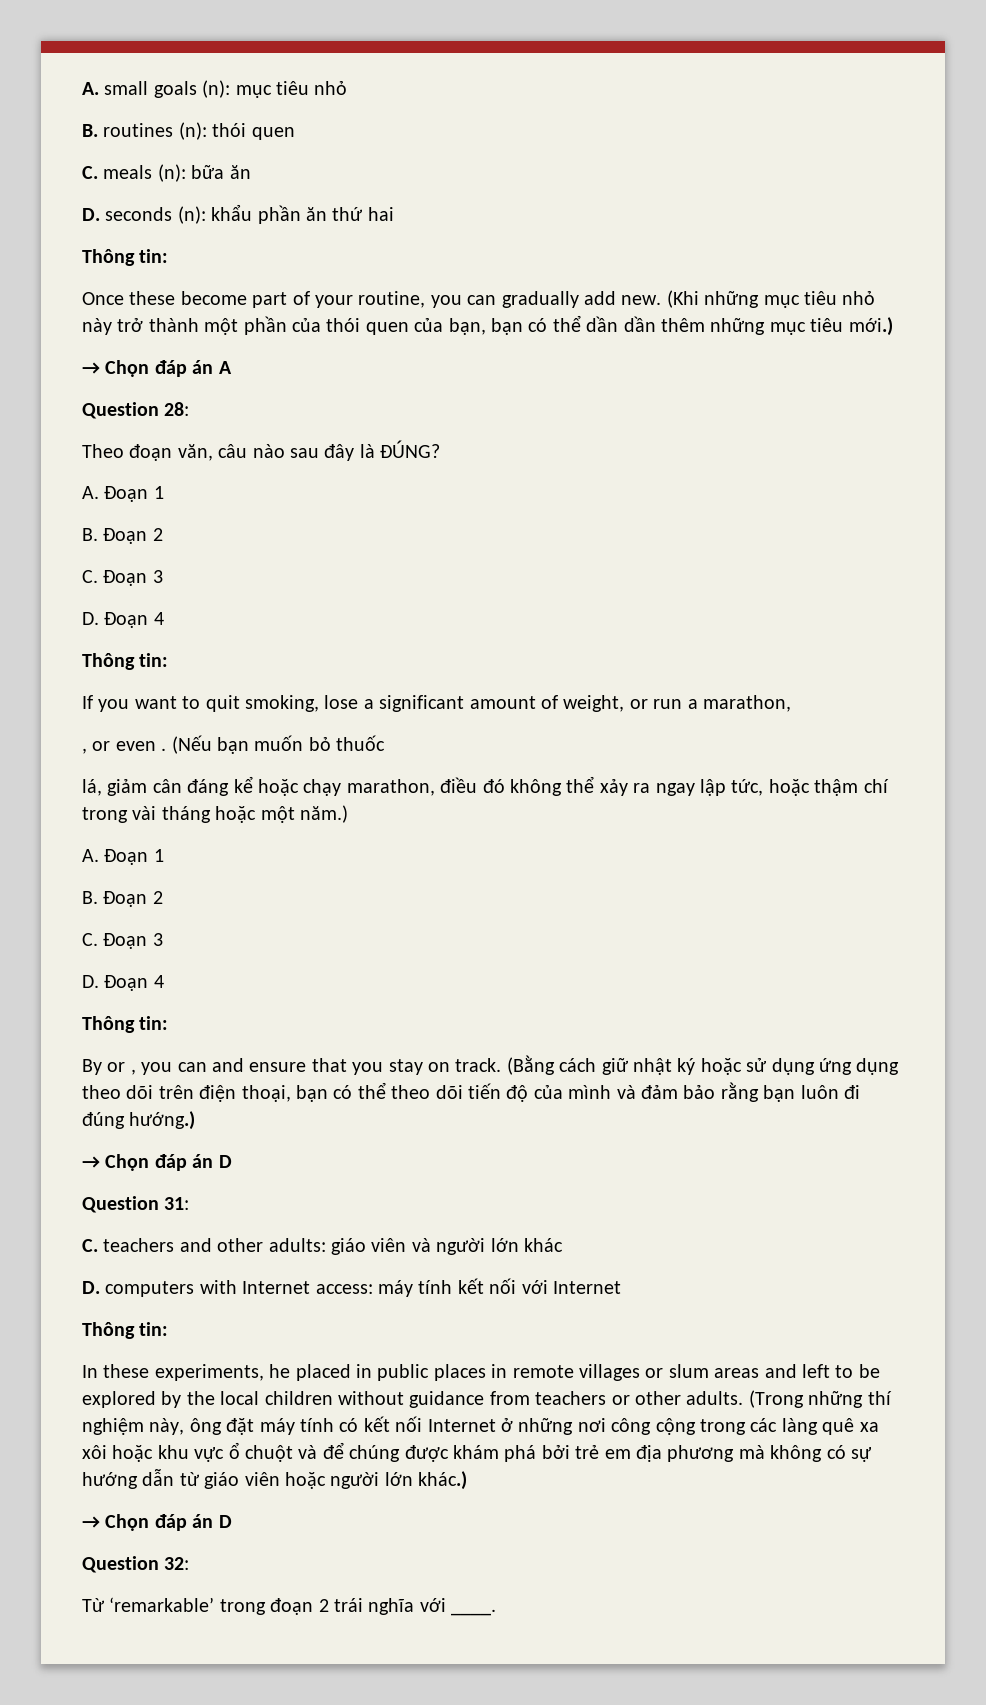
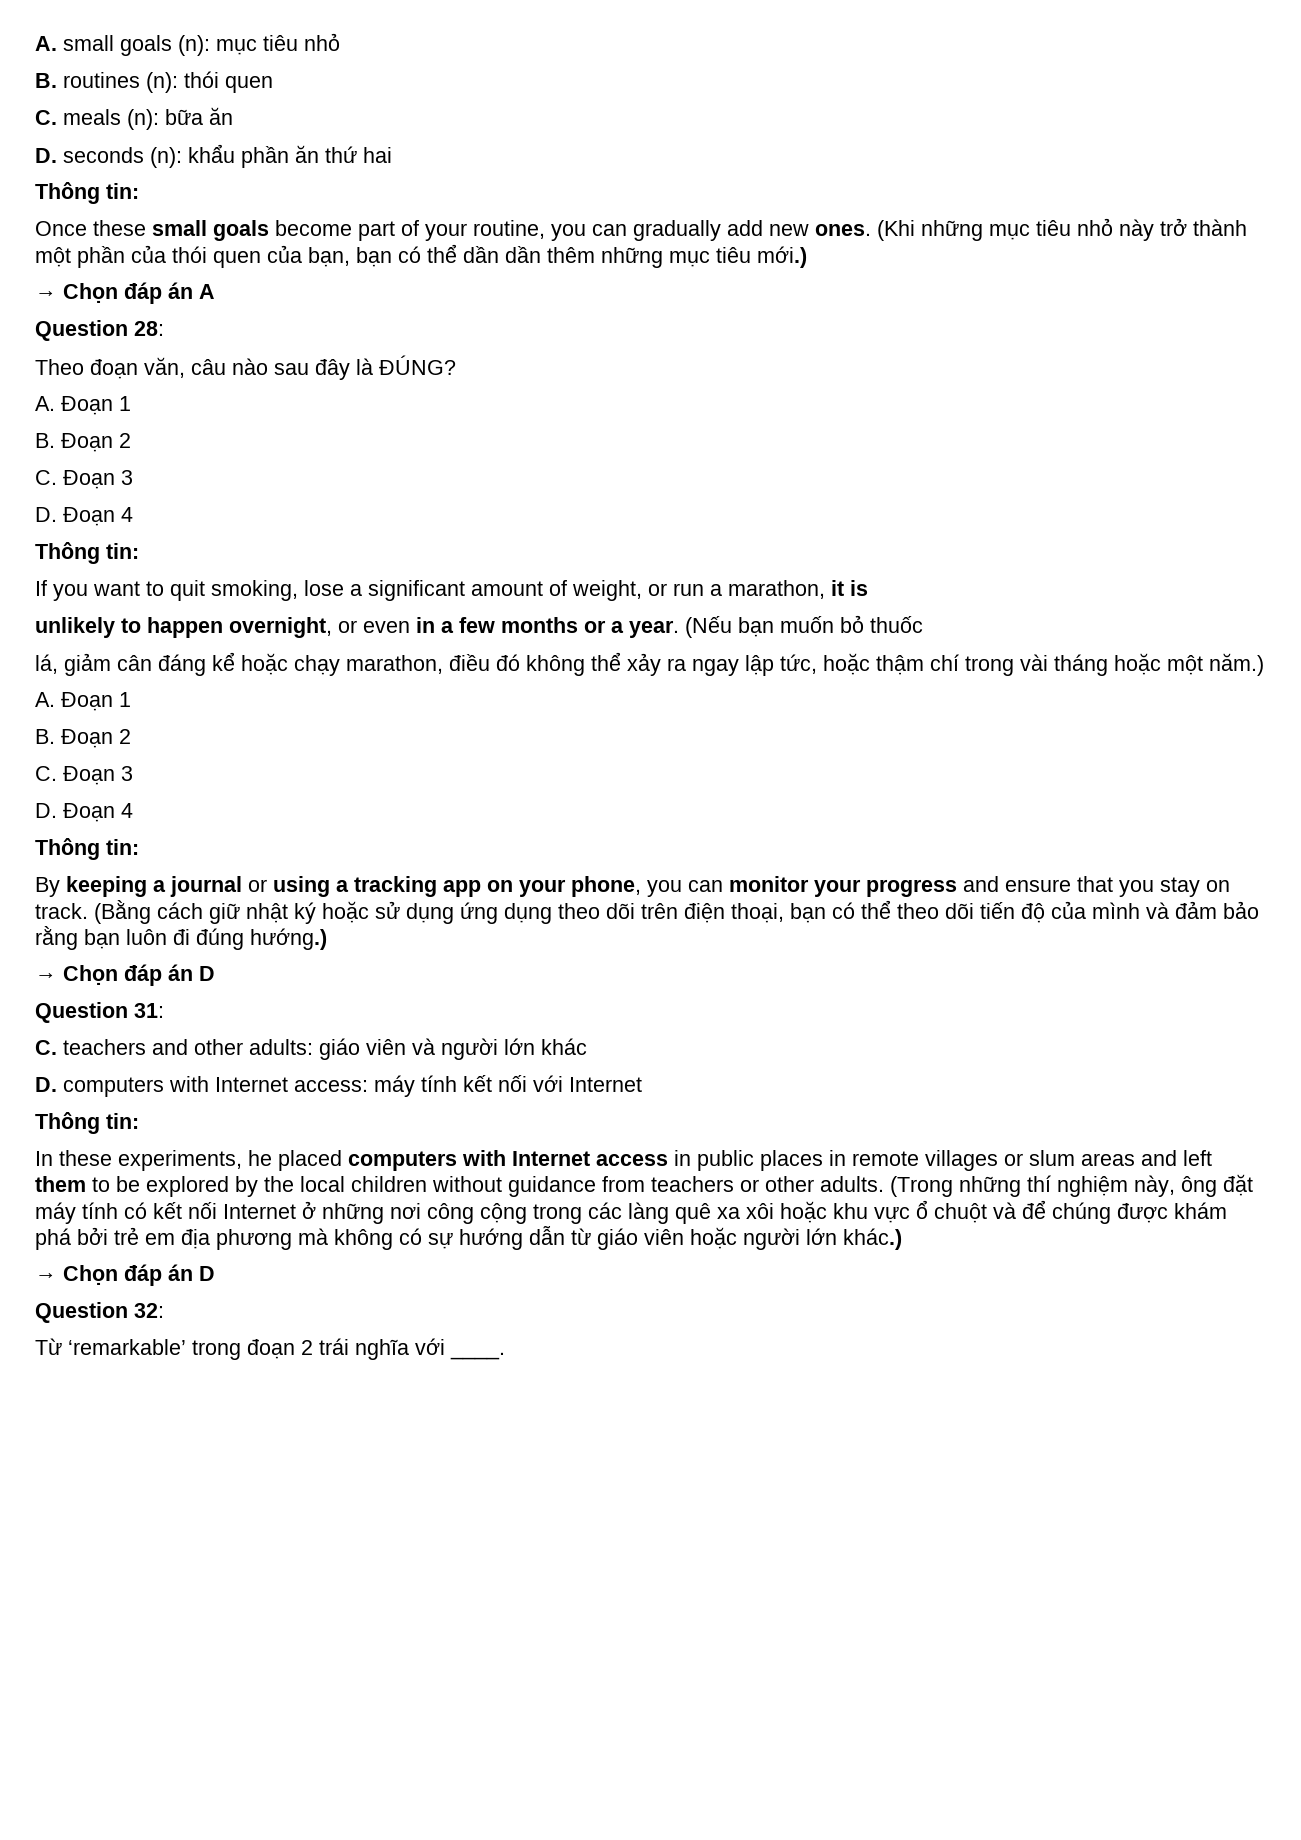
- Once these become part of your routine, you can gradually add new.
+ Once these small goals become part of your routine, you can gradually add new ones.
- If you want to quit smoking, lose a significant amount of weight, or run a marathon,
- , or even .
+ If you want to quit smoking, lose a significant amount of weight, or run a marathon, it is
+ unlikely to happen overnight, or even in a few months or a year.
- By or , you can and ensure that you stay on track.
+ By keeping a journal or using a tracking app on your phone, you can monitor your progress and ensure that you stay on track.
- In these experiments, he placed in public places in remote villages or slum areas and left to be explored by the local children without guidance from teachers or other adults.
+ In these experiments, he placed computers with Internet access in public places in remote villages or slum areas and left them to be explored by the local children without guidance from teachers or other adults.

